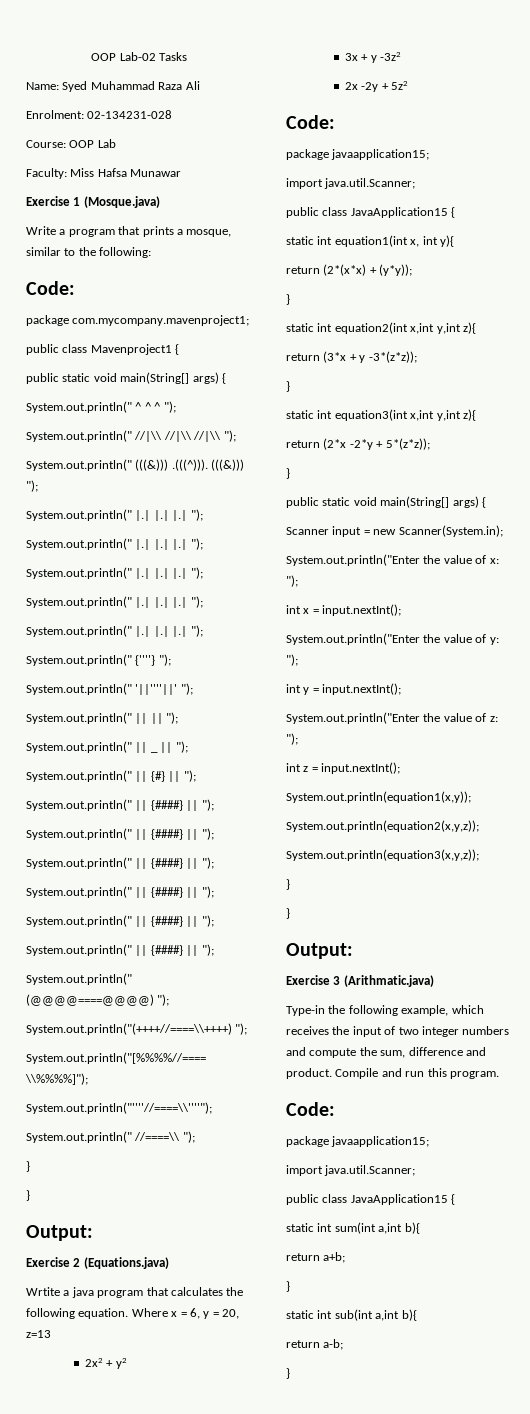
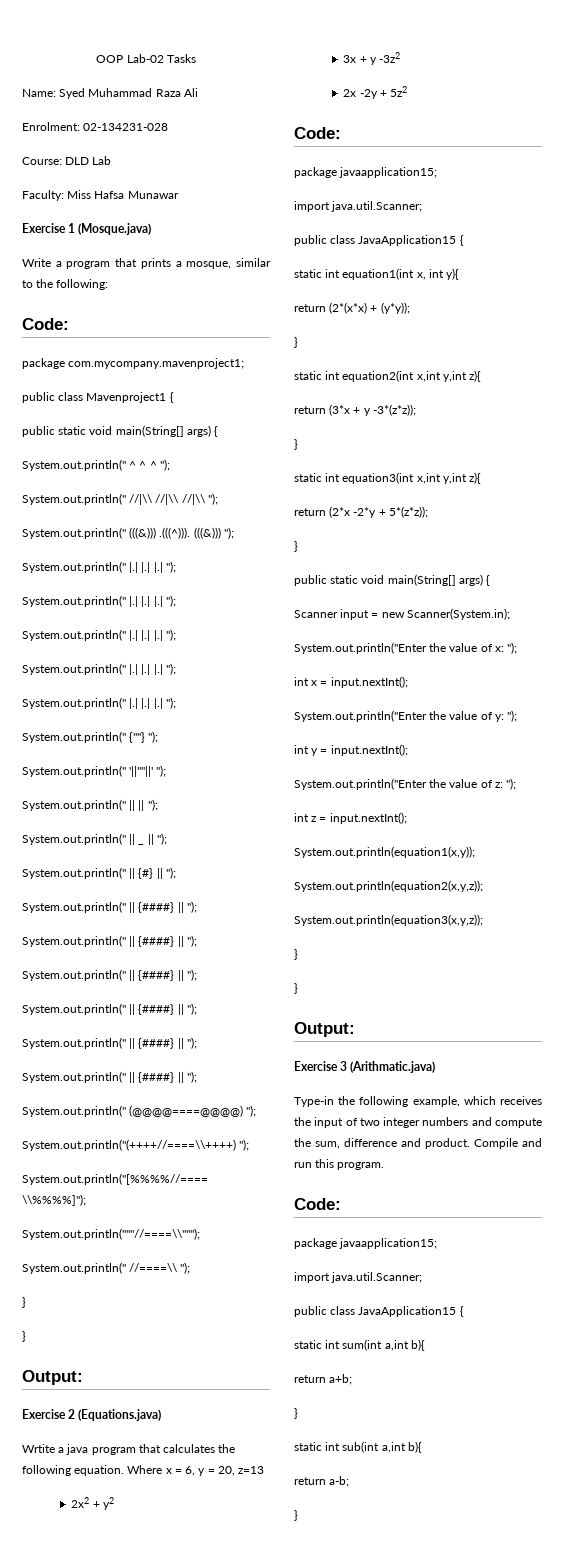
- Course: OOP Lab
+ Course: DLD Lab

